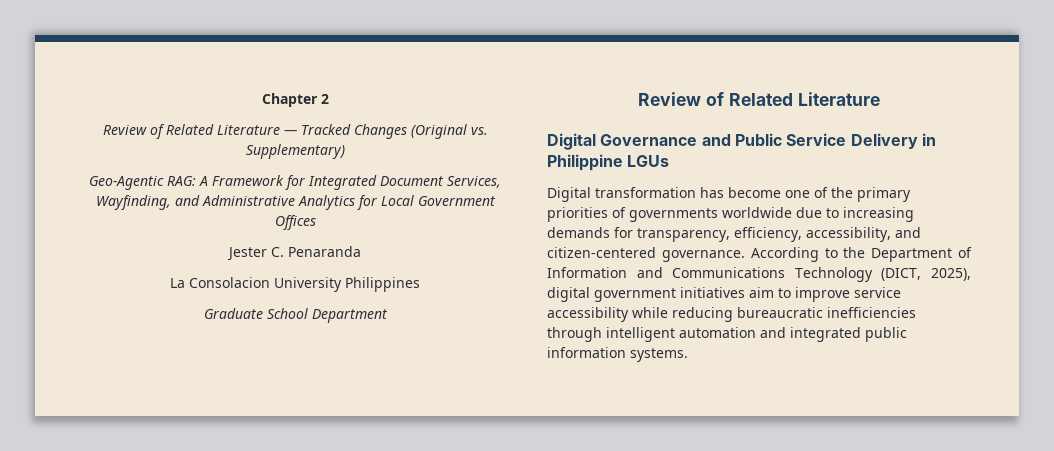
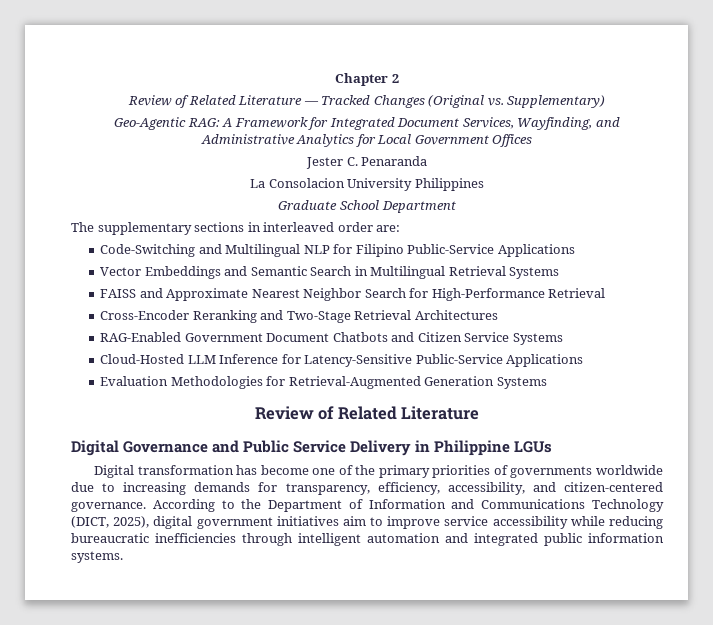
+ The supplementary sections in interleaved order are:
+ Code-Switching and Multilingual NLP for Filipino Public-Service Applications
+ Vector Embeddings and Semantic Search in Multilingual Retrieval Systems
+ FAISS and Approximate Nearest Neighbor Search for High-Performance Retrieval
+ Cross-Encoder Reranking and Two-Stage Retrieval Architectures
+ RAG-Enabled Government Document Chatbots and Citizen Service Systems
+ Cloud-Hosted LLM Inference for Latency-Sensitive Public-Service Applications
+ Evaluation Methodologies for Retrieval-Augmented Generation Systems

